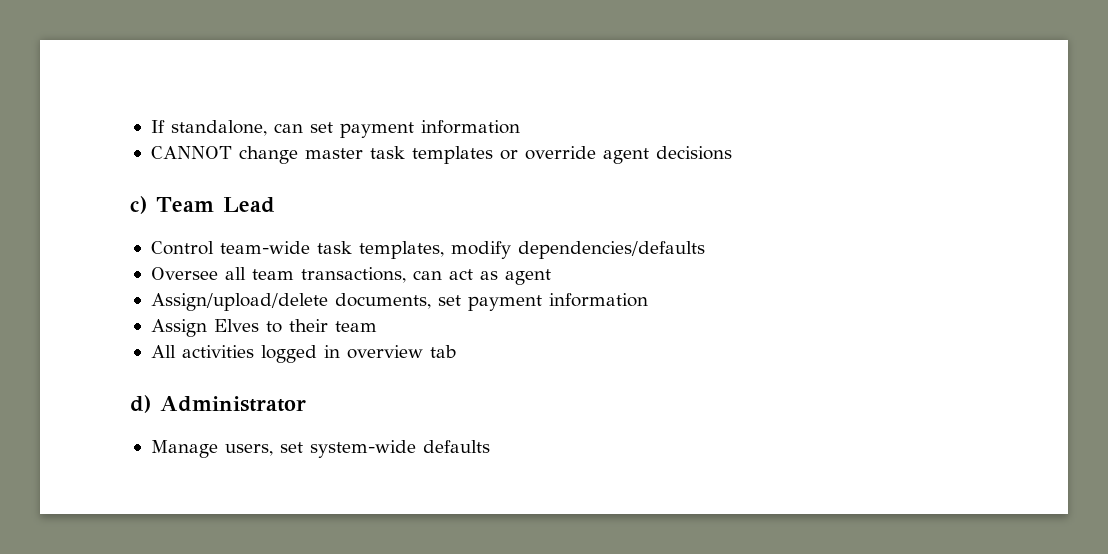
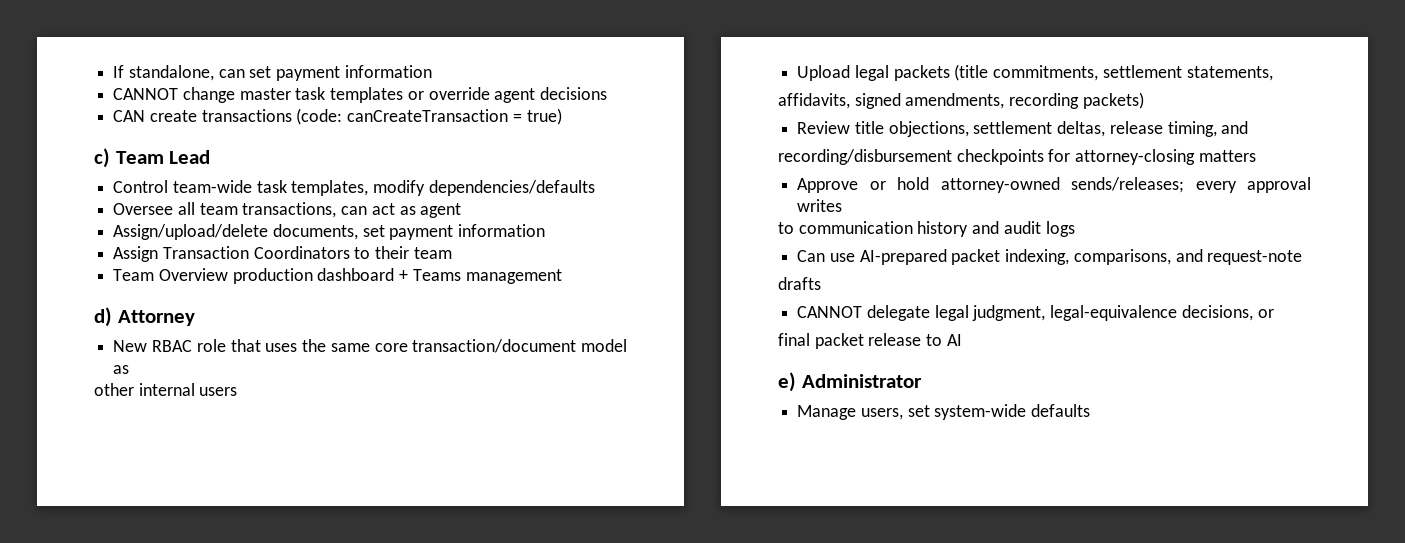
+ CAN create transactions (code: canCreateTransaction = true)
- Assign Elves to their team
+ Assign Transaction Coordinators to their team
- All activities logged in overview tab
- d) Administrator
+ Team Overview production dashboard + Teams management
+ d) Attorney
+ New RBAC role that uses the same core transaction/document model as
+ other internal users
+ Upload legal packets (title commitments, settlement statements,
+ affidavits, signed amendments, recording packets)
+ Review title objections, settlement deltas, release timing, and
+ recording/disbursement checkpoints for attorney-closing matters
+ Approve or hold attorney-owned sends/releases; every approval writes
+ to communication history and audit logs
+ Can use AI-prepared packet indexing, comparisons, and request-note
+ drafts
+ CANNOT delegate legal judgment, legal-equivalence decisions, or
+ final packet release to AI
+ e) Administrator

